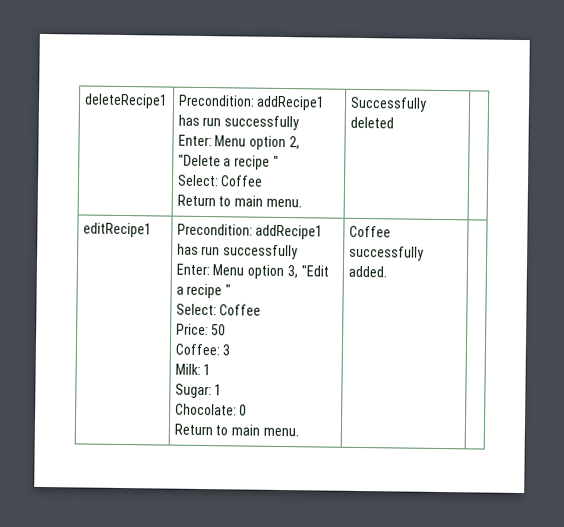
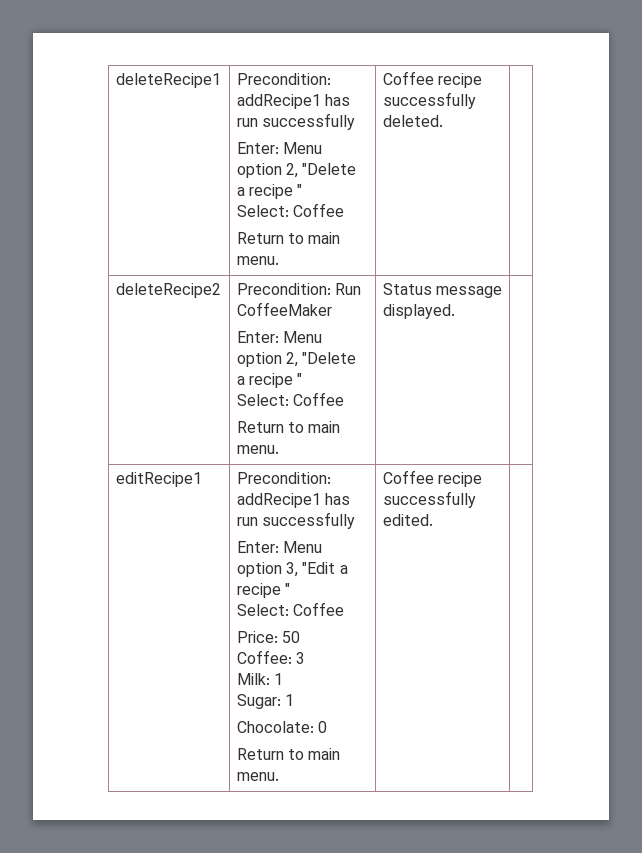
  deleteRecipe1 | Precondition: addRecipe1 has run successfully
  Enter: Menu option 2, "Delete a recipe "
  Select: Coffee
- Return to main menu. | Successfully deleted |
+ Return to main menu. | Coffee recipe successfully deleted. |
+ deleteRecipe2 | Precondition: Run CoffeeMaker
+ Enter: Menu option 2, "Delete a recipe "
+ Select: Coffee
+ Return to main menu. | Status message displayed. |
  editRecipe1 | Precondition: addRecipe1 has run successfully
  Enter: Menu option 3, "Edit a recipe "
  Select: Coffee
  Price: 50
  Coffee: 3
  Milk: 1
  Sugar: 1
  Chocolate: 0
- Return to main menu. | Coffee successfully added. |
+ Return to main menu. | Coffee recipe successfully edited. |

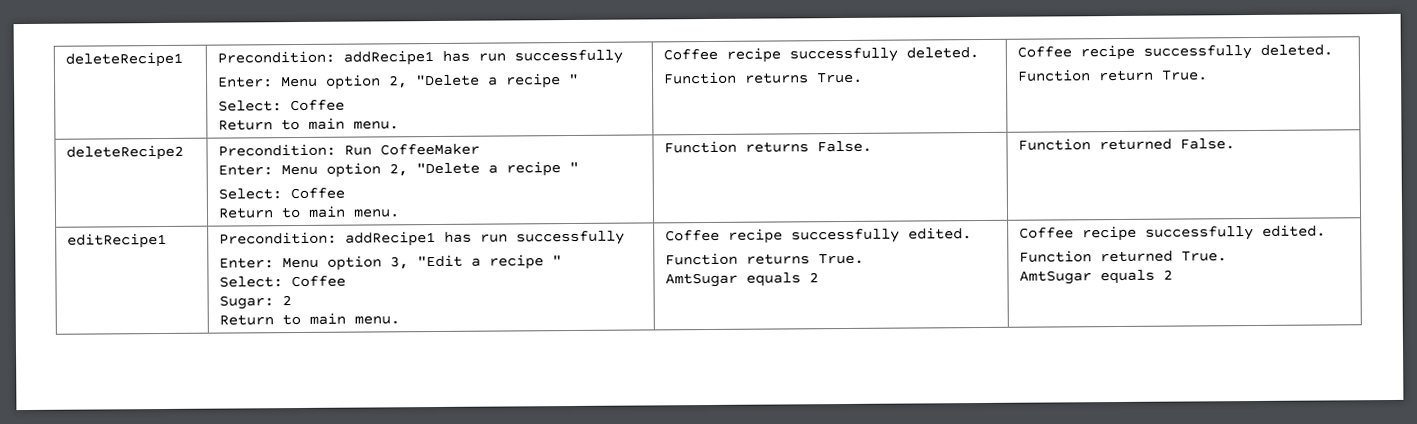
  deleteRecipe1 | Precondition: addRecipe1 has run successfully
  Enter: Menu option 2, "Delete a recipe "
  Select: Coffee
- Return to main menu. | Coffee recipe successfully deleted. |
+ Return to main menu. | Coffee recipe successfully deleted.
+ Function returns True. | Coffee recipe successfully deleted.
+ Function return True.
  deleteRecipe2 | Precondition: Run CoffeeMaker
  Enter: Menu option 2, "Delete a recipe "
  Select: Coffee
- Return to main menu. | Status message displayed. |
+ Return to main menu. | Function returns False. | Function returned False.
- Price: 50
- Coffee: 3
- Milk: 1
- Sugar: 1
- Chocolate: 0
+ Sugar: 2
  Return to main menu. | Coffee recipe successfully edited.
+ Function returns True.
+ AmtSugar equals 2 | Coffee recipe successfully edited.
+ Function returned True.
+ AmtSugar equals 2

